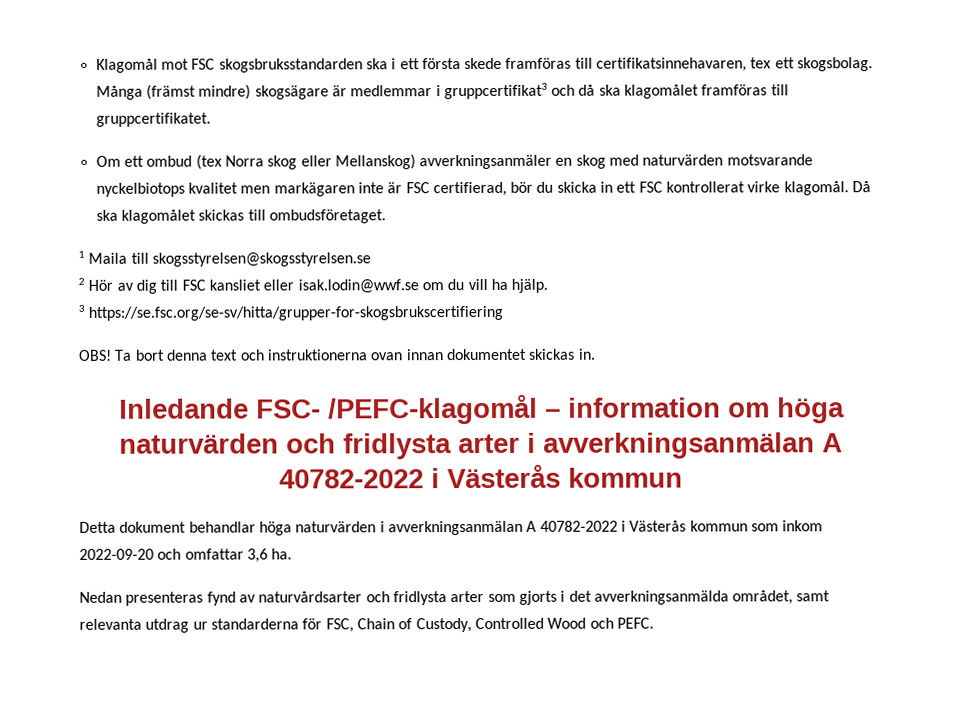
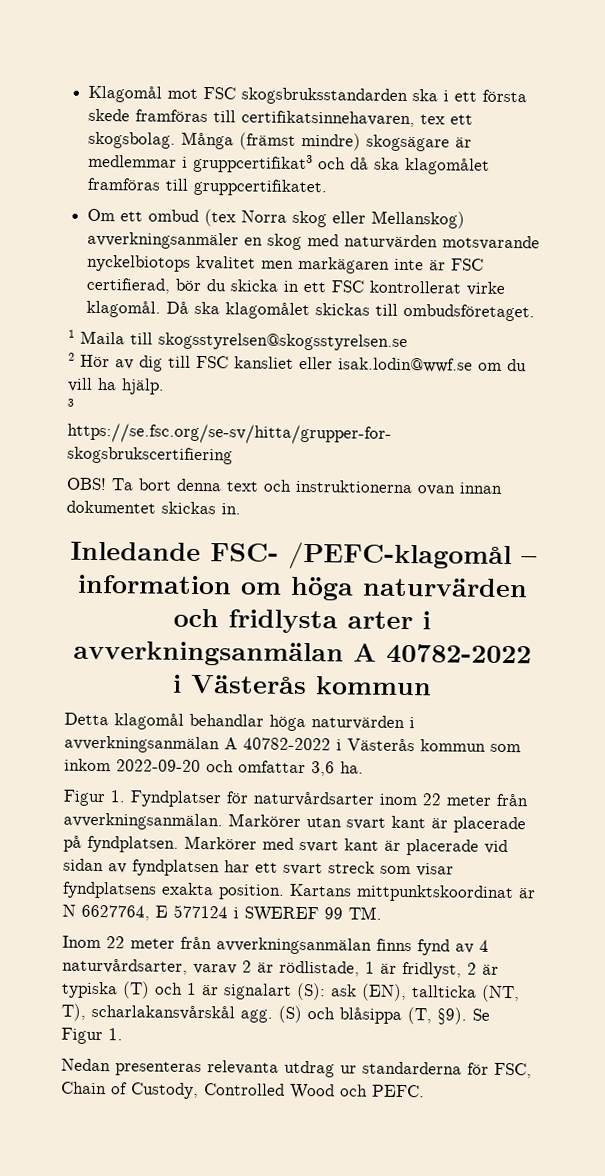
- Detta dokument behandlar höga naturvärden i avverkningsanmälan A 40782-2022 i Västerås kommun som inkom 2022-09-20 och omfattar 3,6 ha.
+ Detta klagomål behandlar höga naturvärden i avverkningsanmälan A 40782-2022 i Västerås kommun som inkom 2022-09-20 och omfattar 3,6 ha.
- Nedan presenteras fynd av naturvårdsarter och fridlysta arter som gjorts i det avverkningsanmälda området, samt relevanta utdrag ur standarderna för FSC, Chain of Custody, Controlled Wood och PEFC.
+ Figur 1. Fyndplatser för naturvårdsarter inom 22 meter från avverkningsanmälan. Markörer utan svart kant är placerade på fyndplatsen. Markörer med svart kant är placerade vid sidan av fyndplatsen har ett svart streck som visar fyndplatsens exakta position. Kartans mittpunktskoordinat är N 6627764, E 577124 i SWEREF 99 TM.
+ Inom 22 meter från avverkningsanmälan finns fynd av 4 naturvårdsarter, varav 2 är rödlistade, 1 är fridlyst, 2 är typiska (T) och 1 är signalart (S): ask (EN), tallticka (NT, T), scharlakansvårskål agg. (S) och blåsippa (T, §9). Se Figur 1.
+ Nedan presenteras relevanta utdrag ur standarderna för FSC, Chain of Custody, Controlled Wood och PEFC.

